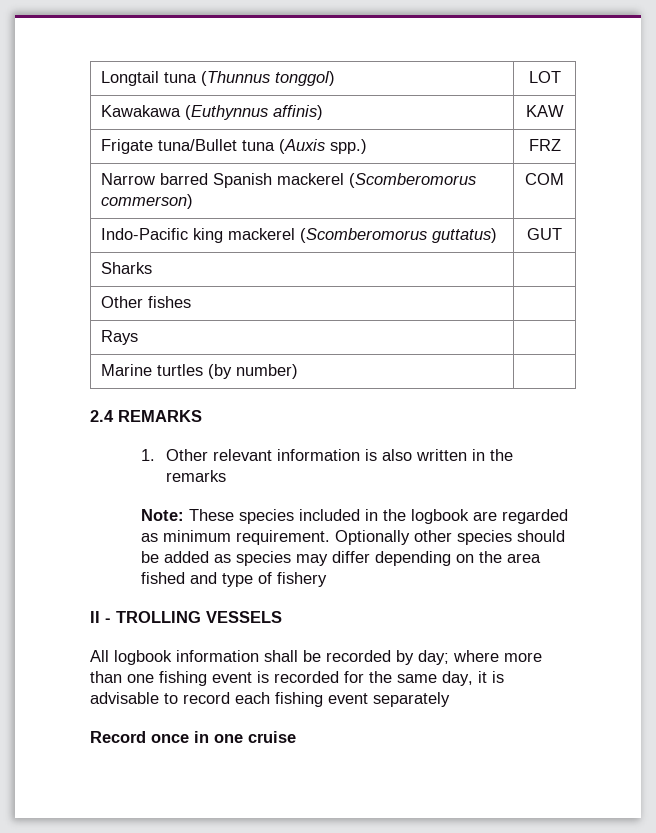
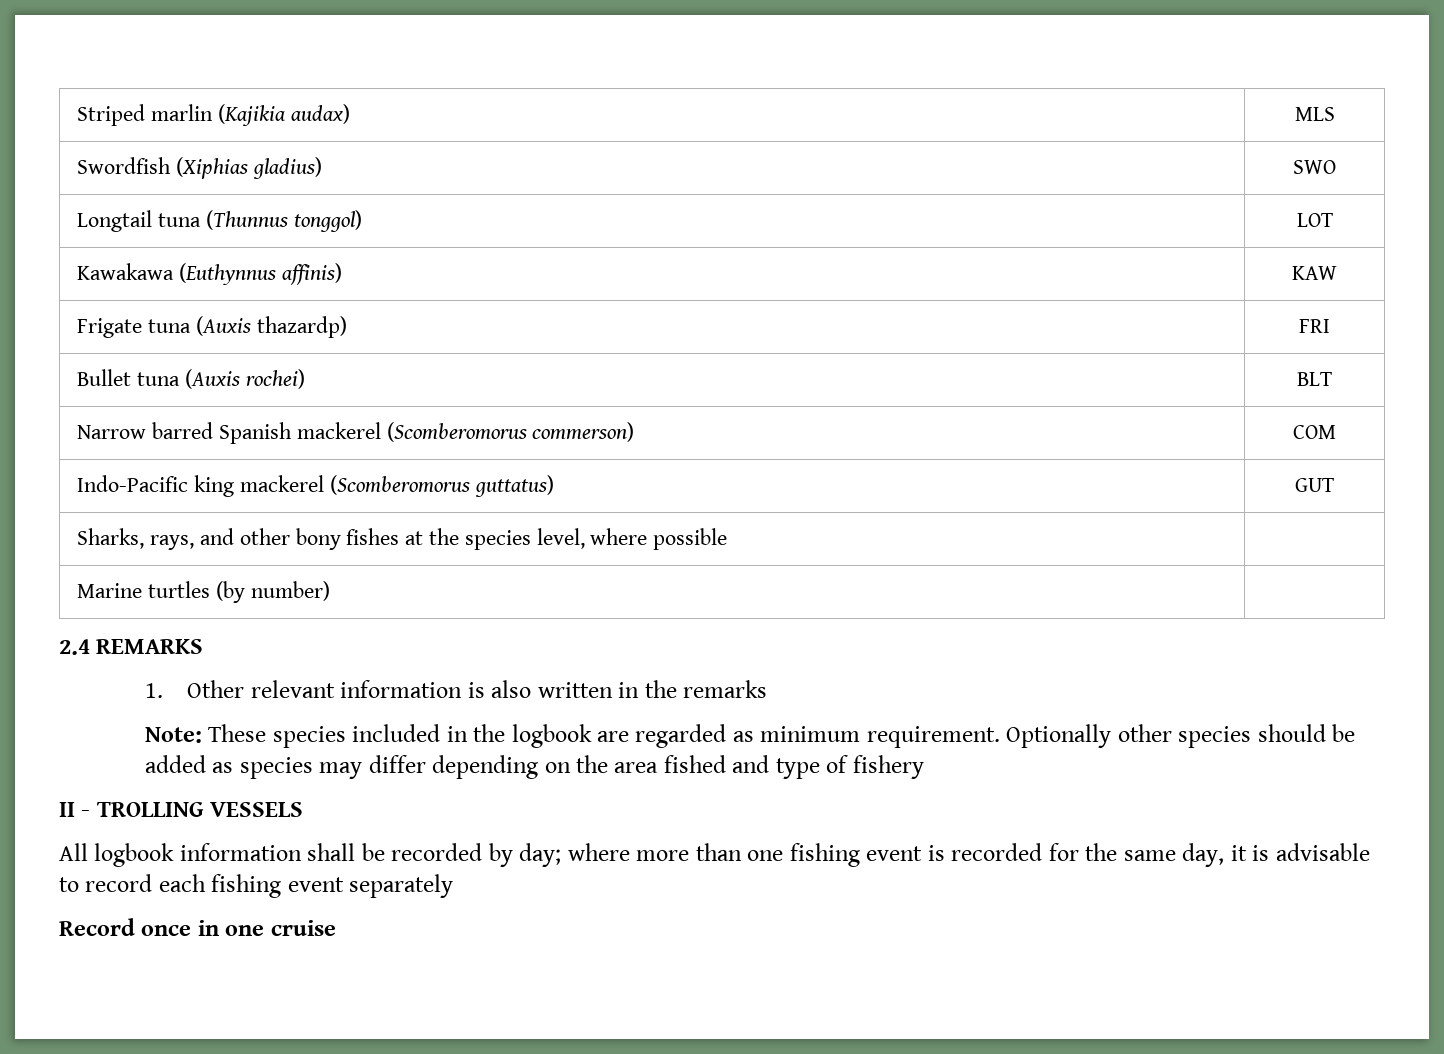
+ Striped marlin (Kajikia audax) | MLS
+ Swordfish (Xiphias gladius) | SWO
- Frigate tuna/Bullet tuna (Auxis spp.) | FRZ
+ Frigate tuna (Auxis thazardp) | FRI
+ Bullet tuna (Auxis rochei) | BLT
- Sharks |
- Other fishes |
- Rays |
+ Sharks, rays, and other bony fishes at the species level, where possible |

